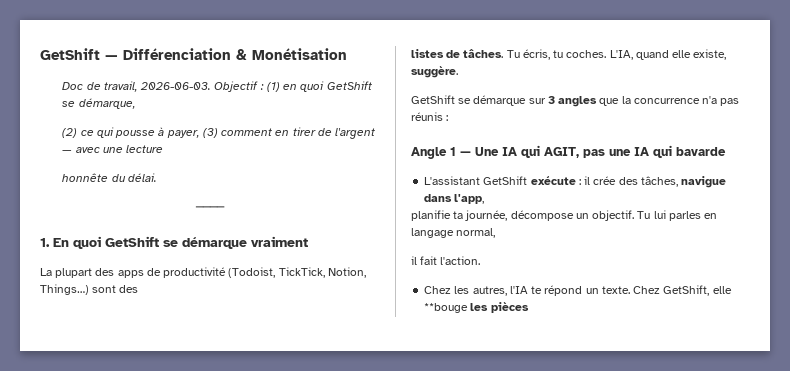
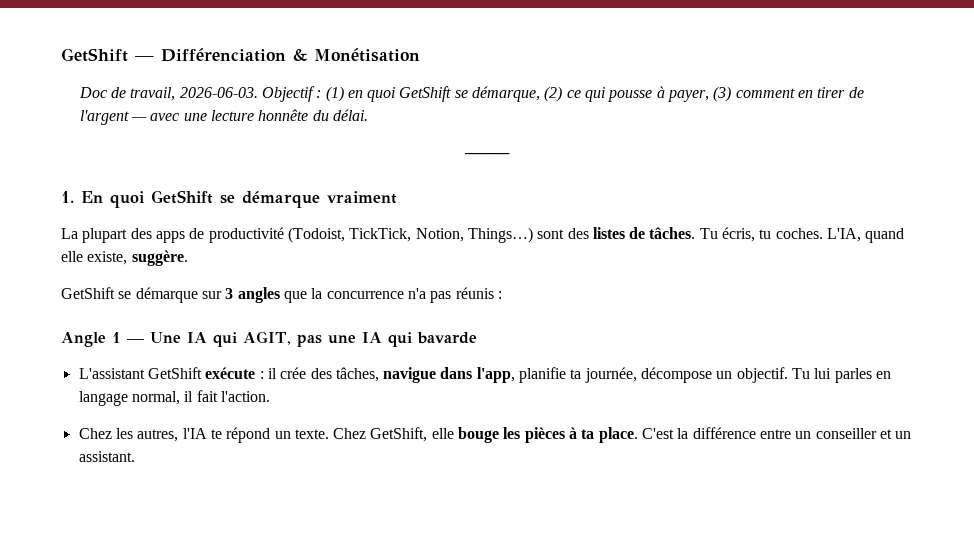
- Objectif : (1) en quoi GetShift se démarque,
- (2) ce qui pousse à payer, (3) comment en tirer de l'argent — avec une lecture
- honnête du délai.
+ Objectif : (1) en quoi GetShift se démarque, (2) ce qui pousse à payer, (3) comment en tirer de l'argent — avec une lecture honnête du délai.
- La plupart des apps de productivité (Todoist, TickTick, Notion, Things…) sont des
- listes de tâches.
+ La plupart des apps de productivité (Todoist, TickTick, Notion, Things…) sont des listes de tâches.
- L'assistant GetShift exécute : il crée des tâches, navigue dans l'app,
- planifie ta journée, décompose un objectif.
+ L'assistant GetShift exécute : il crée des tâches, navigue dans l'app, planifie ta journée, décompose un objectif.
- Tu lui parles en langage normal,
- il fait l'action.
+ Tu lui parles en langage normal, il fait l'action.
- Chez GetShift, elle **bouge les pièces
+ Chez GetShift, elle bouge les pièces à ta place. C'est la différence entre un conseiller et un assistant.

